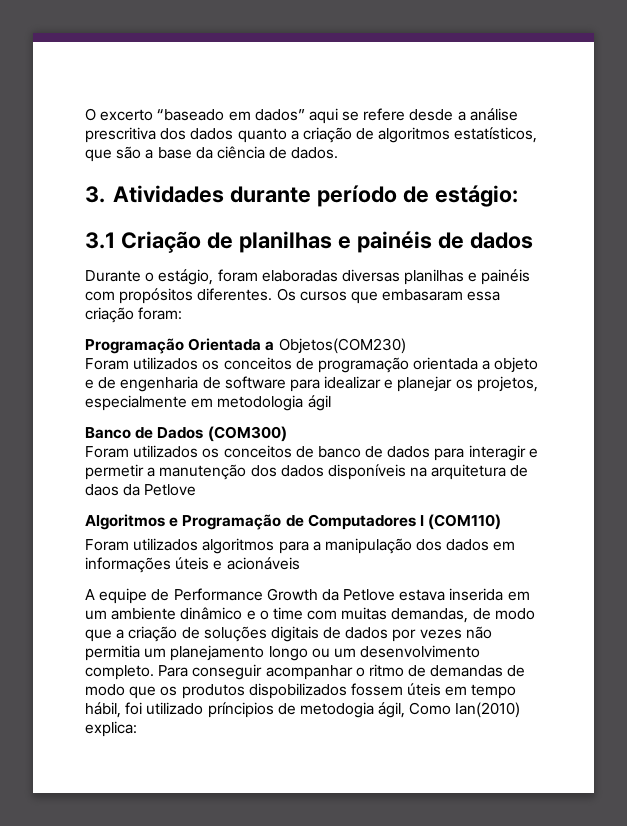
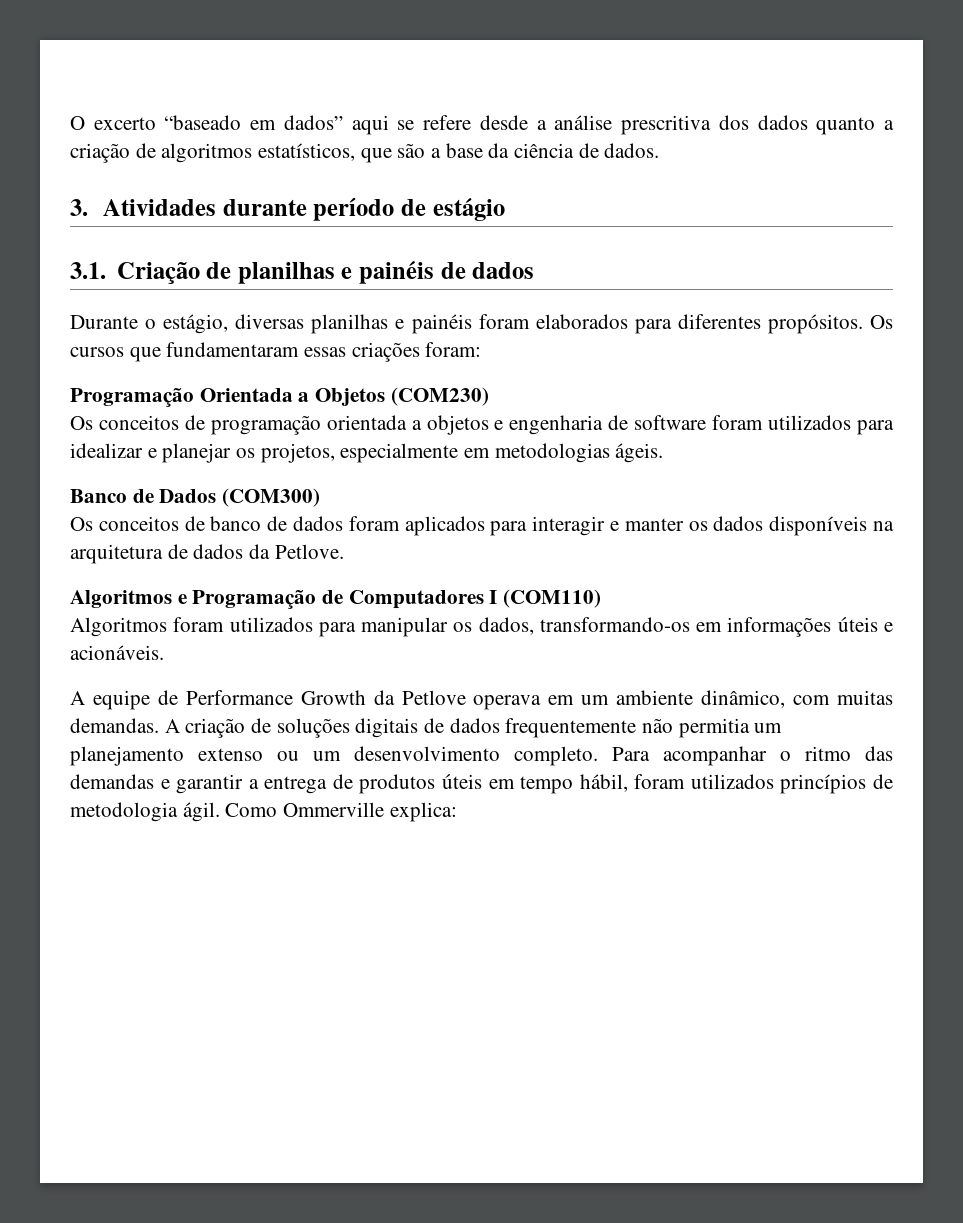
- 3. Atividades durante período de estágio:
- 3.1 Criação de planilhas e painéis de dados
+ 3. Atividades durante período de estágio
+ 3.1. Criação de planilhas e painéis de dados
- Durante o estágio, foram elaboradas diversas planilhas e painéis com propósitos diferentes. Os cursos que embasaram essa criação foram:
+ Durante o estágio, diversas planilhas e painéis foram elaborados para diferentes propósitos. Os cursos que fundamentaram essas criações foram:
- Programação Orientada a Objetos(COM230)
- Foram utilizados os conceitos de programação orientada a objeto e de engenharia de software para idealizar e planejar os projetos, especialmente em metodologia ágil
+ Programação Orientada a Objetos (COM230)
+ Os conceitos de programação orientada a objetos e engenharia de software foram utilizados para idealizar e planejar os projetos, especialmente em metodologias ágeis.
- Foram utilizados os conceitos de banco de dados para interagir e permetir a manutenção dos dados disponíveis na arquitetura de daos da Petlove
+ Os conceitos de banco de dados foram aplicados para interagir e manter os dados disponíveis na arquitetura de dados da Petlove.
- Foram utilizados algoritmos para a manipulação dos dados em informações úteis e acionáveis
+ Algoritmos foram utilizados para manipular os dados, transformando-os em informações úteis e acionáveis.
- A equipe de Performance Growth da Petlove estava inserida em um ambiente dinâmico e o time com muitas demandas, de modo que a criação de soluções digitais de dados por vezes não permitia um planejamento longo ou um desenvolvimento completo.
+ A equipe de Performance Growth da Petlove operava em um ambiente dinâmico, com muitas demandas. A criação de soluções digitais de dados frequentemente não permitia um planejamento extenso ou um desenvolvimento completo.
- Para conseguir acompanhar o ritmo de demandas de modo que os produtos dispobilizados fossem úteis em tempo hábil, foi utilizado príncipios de metodogia ágil, Como Ian(2010) explica:
+ Para acompanhar o ritmo das demandas e garantir a entrega de produtos úteis em tempo hábil, foram utilizados princípios de metodologia ágil. Como Ommerville explica:

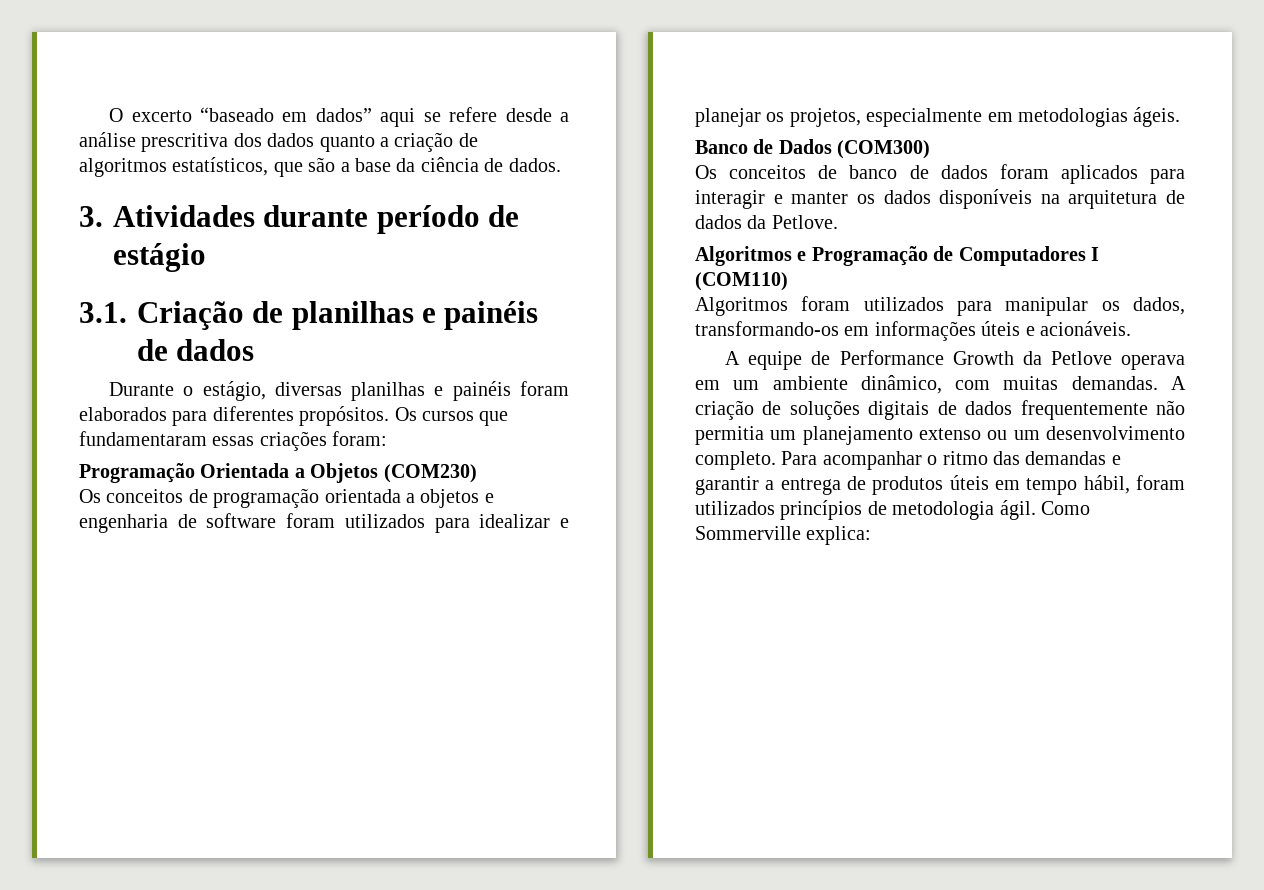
- Como Ommerville explica:
+ Como Sommerville explica:

